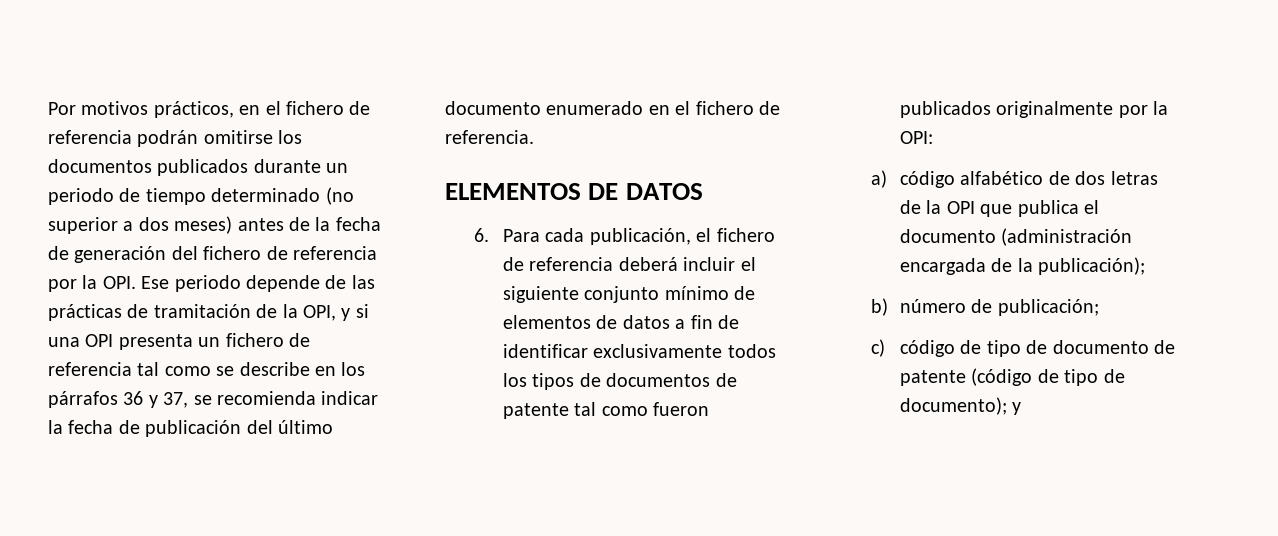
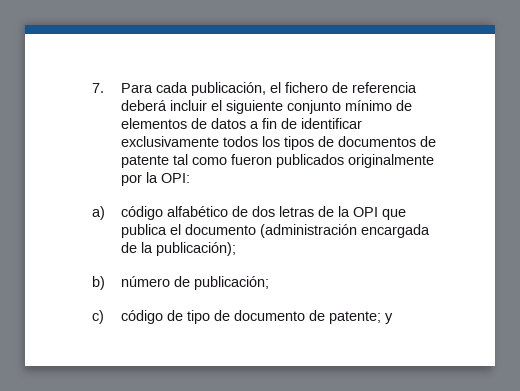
- Por motivos prácticos, en el fichero de referencia podrán omitirse los documentos publicados durante un periodo de tiempo determinado (no superior a dos meses) antes de la fecha de generación del fichero de referencia por la OPI. Ese periodo depende de las prácticas de tramitación de la OPI, y si una OPI presenta un fichero de referencia tal como se describe en los párrafos 36 y 37, se recomienda indicar la fecha de publicación del último documento enumerado en el fichero de referencia.
- ELEMENTOS DE DATOS
- 6. Para cada publicación, el fichero de referencia deberá incluir el siguiente conjunto mínimo de elementos de datos a fin de identificar exclusivamente todos los tipos de documentos de patente tal como fueron publicados originalmente por la OPI:
+ 7. Para cada publicación, el fichero de referencia deberá incluir el siguiente conjunto mínimo de elementos de datos a fin de identificar exclusivamente todos los tipos de documentos de patente tal como fueron publicados originalmente por la OPI:
- c) código de tipo de documento de patente (código de tipo de documento); y
+ c) código de tipo de documento de patente; y

